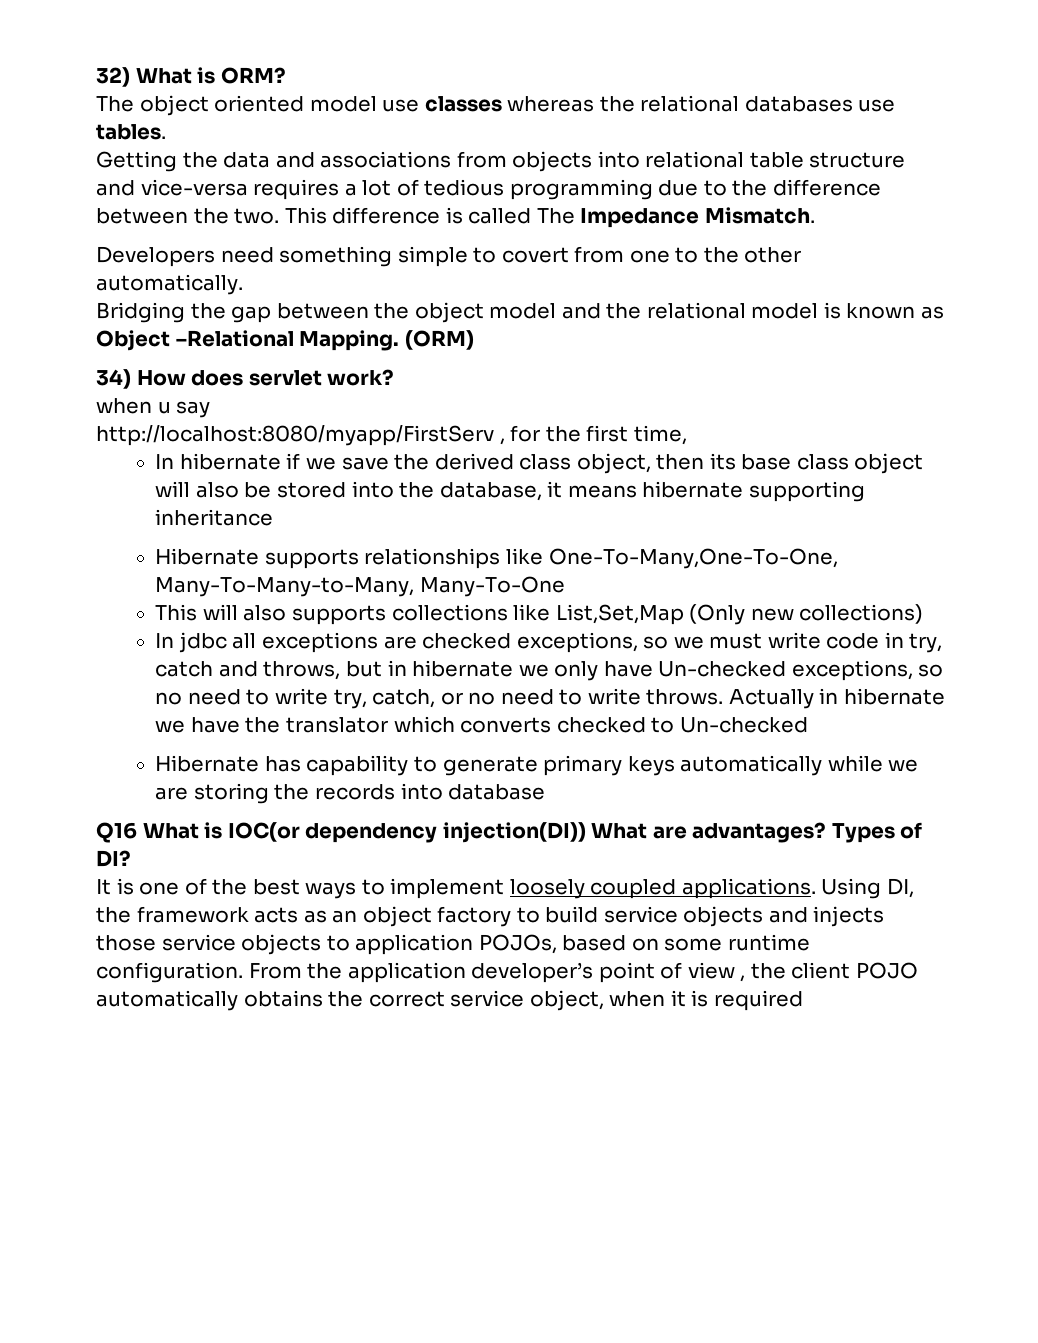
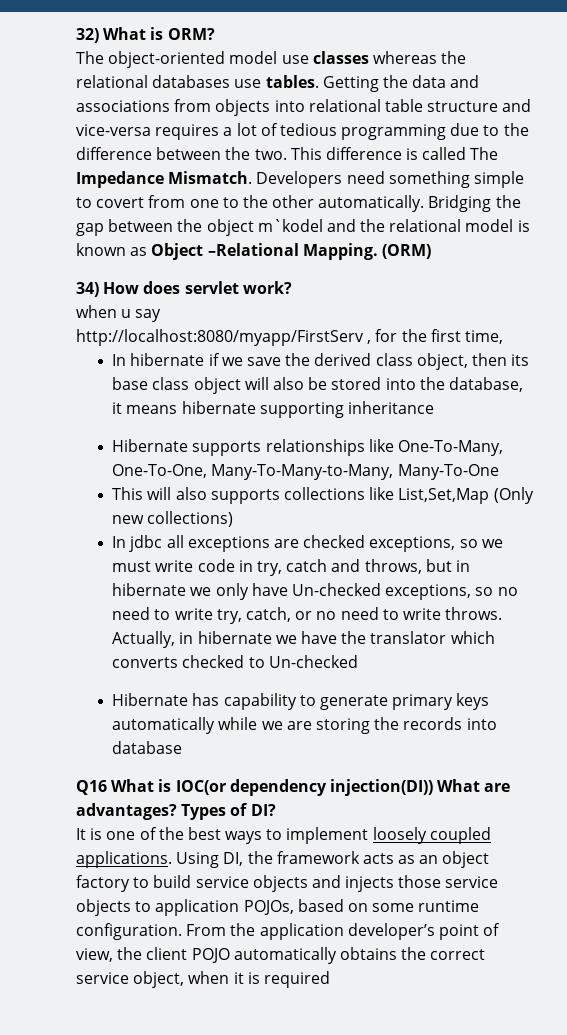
- The object oriented model use classes whereas the relational databases use tables.
- Getting the data and associations from objects into relational table structure and vice-versa requires a lot of tedious programming due to the difference between the two.
+ The object-oriented model use classes whereas the relational databases use tables. Getting the data and associations from objects into relational table structure and vice-versa requires a lot of tedious programming due to the difference between the two.
- This difference is called The Impedance Mismatch.
- Developers need something simple to covert from one to the other automatically.
- Bridging the gap between the object model and the relational model is known as Object –Relational Mapping.
+ This difference is called The Impedance Mismatch. Developers need something simple to covert from one to the other automatically. Bridging the gap between the object m`kodel and the relational model is known as Object –Relational Mapping.
- Hibernate supports relationships like One-To-Many,One-To-One, Many-To-Many-to-Many, Many-To-One
+ Hibernate supports relationships like One-To-Many, One-To-One, Many-To-Many-to-Many, Many-To-One
- Actually in hibernate we have the translator which converts checked to Un-checked
+ Actually, in hibernate we have the translator which converts checked to Un-checked
- From the application developer’s point of view , the client POJO automatically obtains the correct service object, when it is required
+ From the application developer’s point of view, the client POJO automatically obtains the correct service object, when it is required

